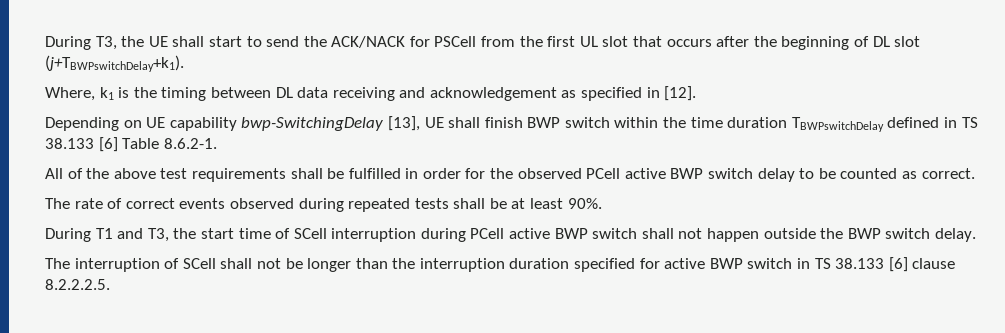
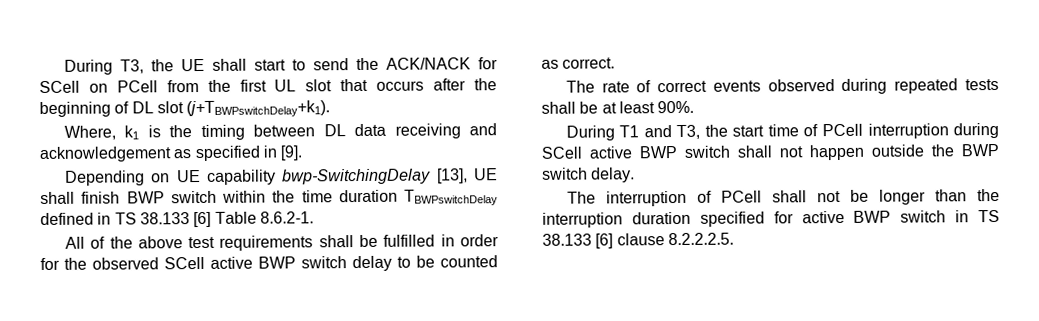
- During T3, the UE shall start to send the ACK/NACK for PSCell from the first UL slot that occurs after the beginning of DL slot (j+TBWPswitchDelay+k1).
+ During T3, the UE shall start to send the ACK/NACK for SCell on PCell from the first UL slot that occurs after the beginning of DL slot (j+TBWPswitchDelay+k1).
- Where, k1 is the timing between DL data receiving and acknowledgement as specified in [12].
+ Where, k1 is the timing between DL data receiving and acknowledgement as specified in [9].
- All of the above test requirements shall be fulfilled in order for the observed PCell active BWP switch delay to be counted as correct.
+ All of the above test requirements shall be fulfilled in order for the observed SCell active BWP switch delay to be counted as correct.
- During T1 and T3, the start time of SCell interruption during PCell active BWP switch shall not happen outside the BWP switch delay.
+ During T1 and T3, the start time of PCell interruption during SCell active BWP switch shall not happen outside the BWP switch delay.
- The interruption of SCell shall not be longer than the interruption duration specified for active BWP switch in TS 38.133 [6] clause 8.2.2.2.5.
+ The interruption of PCell shall not be longer than the interruption duration specified for active BWP switch in TS 38.133 [6] clause 8.2.2.2.5.

